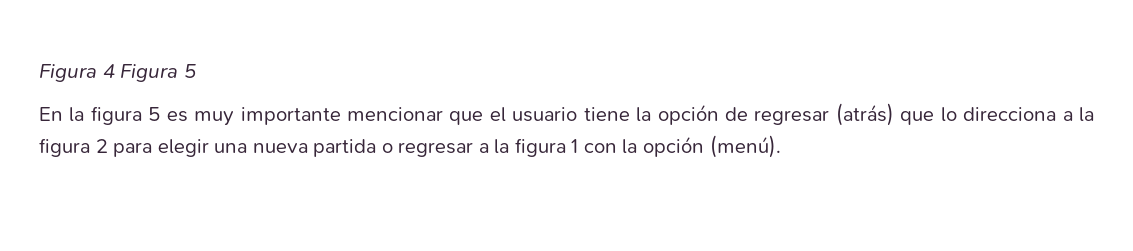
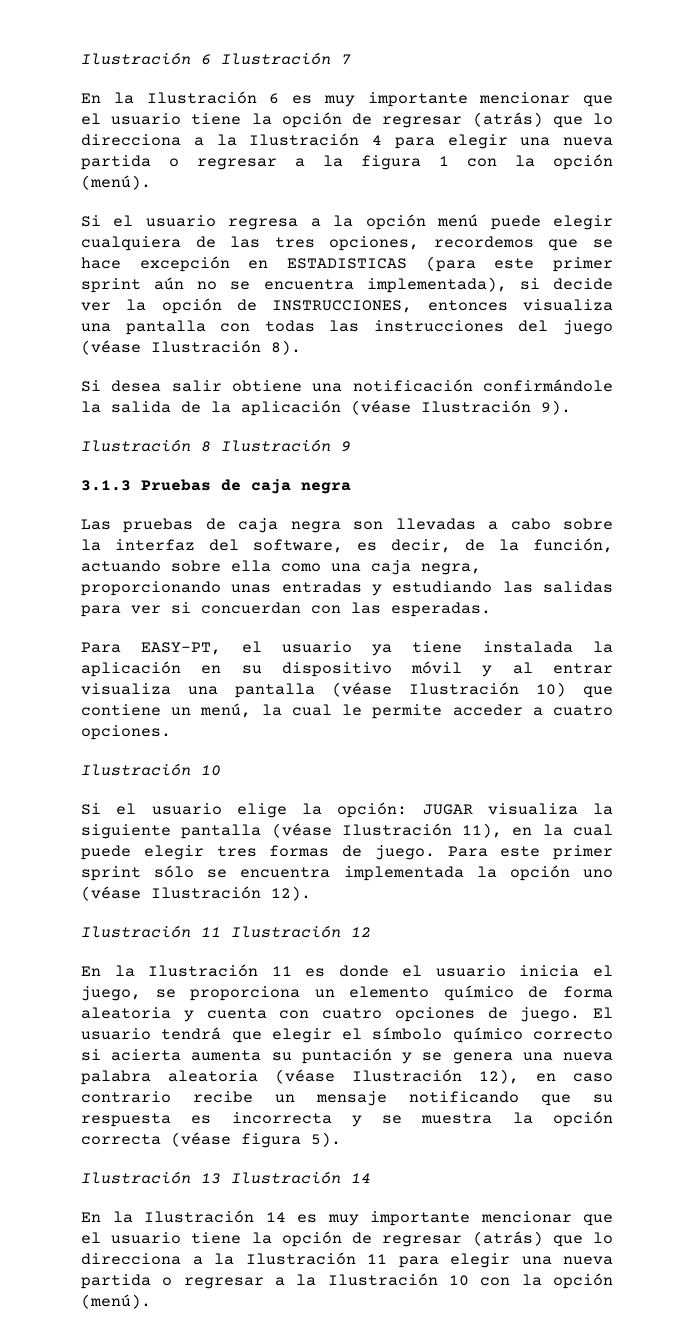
- Figura 4 Figura 5
- En la figura 5 es muy importante mencionar que el usuario tiene la opción de regresar (atrás) que lo direcciona a la figura 2 para elegir una nueva partida o regresar a la figura 1 con la opción (menú).
+ Ilustración 6 Ilustración 7
+ En la Ilustración 6 es muy importante mencionar que el usuario tiene la opción de regresar (atrás) que lo direcciona a la Ilustración 4 para elegir una nueva partida o regresar a la figura 1 con la opción (menú).
+ Si el usuario regresa a la opción menú puede elegir cualquiera de las tres opciones, recordemos que se hace excepción en ESTADISTICAS (para este primer sprint aún no se encuentra implementada), si decide ver la opción de INSTRUCCIONES, entonces visualiza una pantalla con todas las instrucciones del juego (véase Ilustración 8).
+ Si desea salir obtiene una notificación confirmándole la salida de la aplicación (véase Ilustración 9).
+ Ilustración 8 Ilustración 9
+ 3.1.3 Pruebas de caja negra
+ Las pruebas de caja negra son llevadas a cabo sobre la interfaz del software, es decir, de la función, actuando sobre ella como una caja negra, proporcionando unas entradas y estudiando las salidas para ver si concuerdan con las esperadas.
+ Para EASY-PT, el usuario ya tiene instalada la aplicación en su dispositivo móvil y al entrar visualiza una pantalla (véase Ilustración 10) que contiene un menú, la cual le permite acceder a cuatro opciones.
+ Ilustración 10
+ Si el usuario elige la opción: JUGAR visualiza la siguiente pantalla (véase Ilustración 11), en la cual puede elegir tres formas de juego. Para este primer sprint sólo se encuentra implementada la opción uno (véase Ilustración 12).
+ Ilustración 11 Ilustración 12
+ En la Ilustración 11 es donde el usuario inicia el juego, se proporciona un elemento químico de forma aleatoria y cuenta con cuatro opciones de juego. El usuario tendrá que elegir el símbolo químico correcto si acierta aumenta su puntación y se genera una nueva palabra aleatoria (véase Ilustración 12), en caso contrario recibe un mensaje notificando que su respuesta es incorrecta y se muestra la opción correcta (véase figura 5).
+ Ilustración 13 Ilustración 14
+ En la Ilustración 14 es muy importante mencionar que el usuario tiene la opción de regresar (atrás) que lo direcciona a la Ilustración 11 para elegir una nueva partida o regresar a la Ilustración 10 con la opción (menú).

